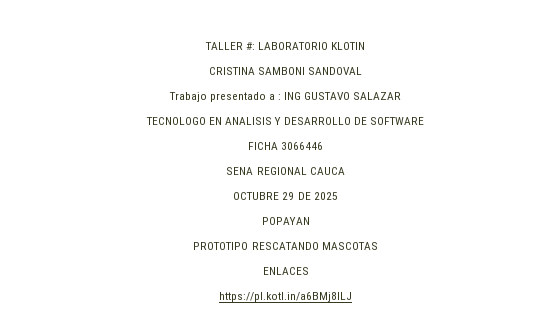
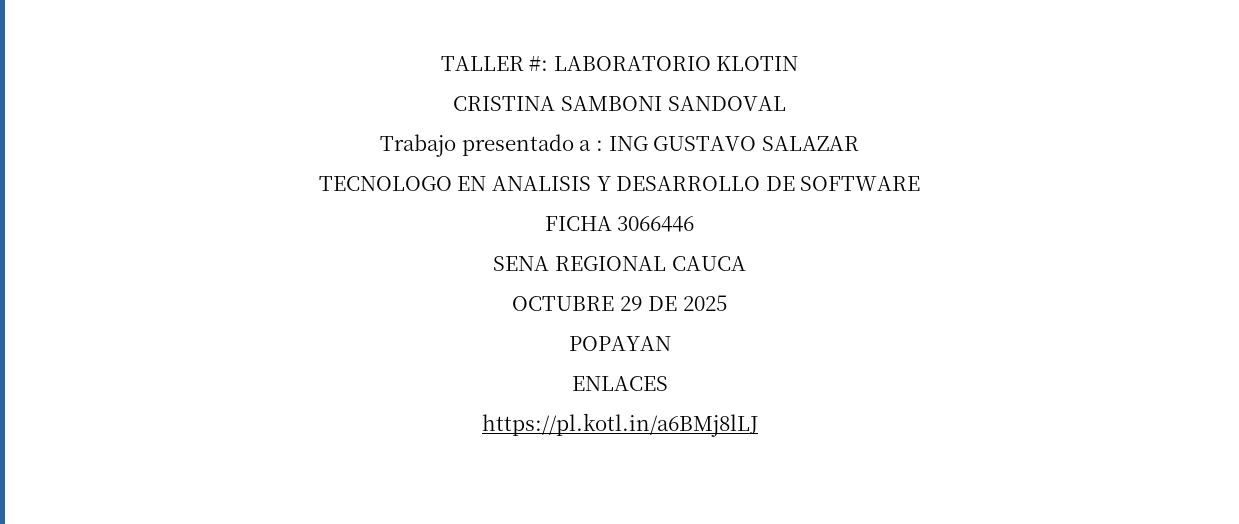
- PROTOTIPO RESCATANDO MASCOTAS

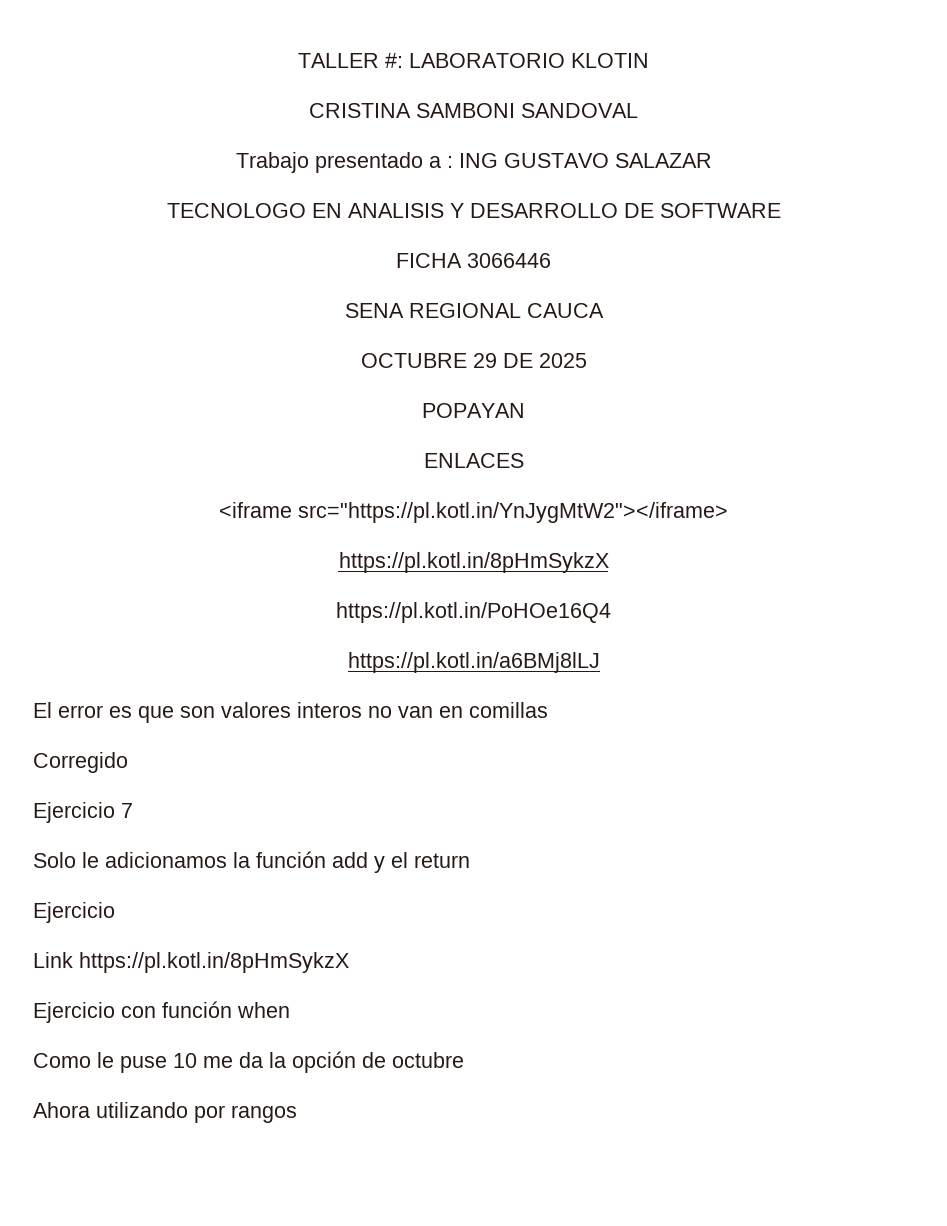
+ <iframe src="https://pl.kotl.in/YnJygMtW2"></iframe>
+ https://pl.kotl.in/8pHmSykzX
+ https://pl.kotl.in/PoHOe16Q4
  https://pl.kotl.in/a6BMj8lLJ
+ El error es que son valores interos no van en comillas
+ Corregido
+ Ejercicio 7
+ Solo le adicionamos la función add y el return
+ Ejercicio
+ Link https://pl.kotl.in/8pHmSykzX
+ Ejercicio con función when
+ Como le puse 10 me da la opción de octubre
+ Ahora utilizando por rangos

